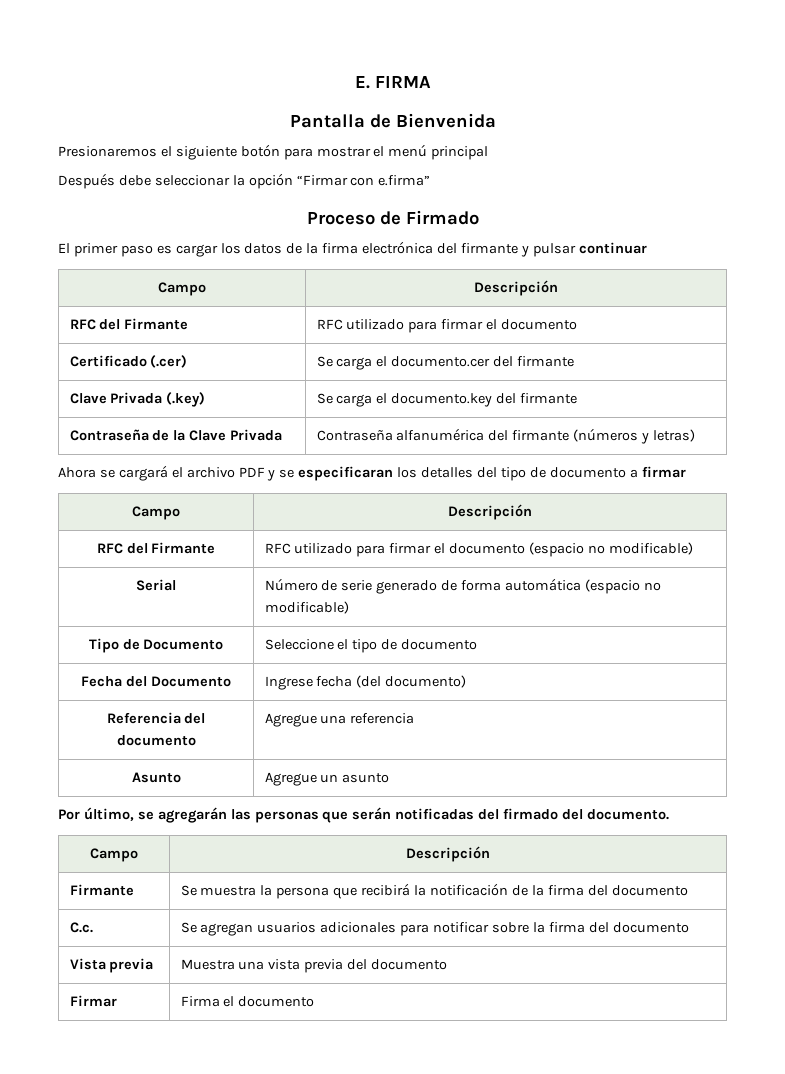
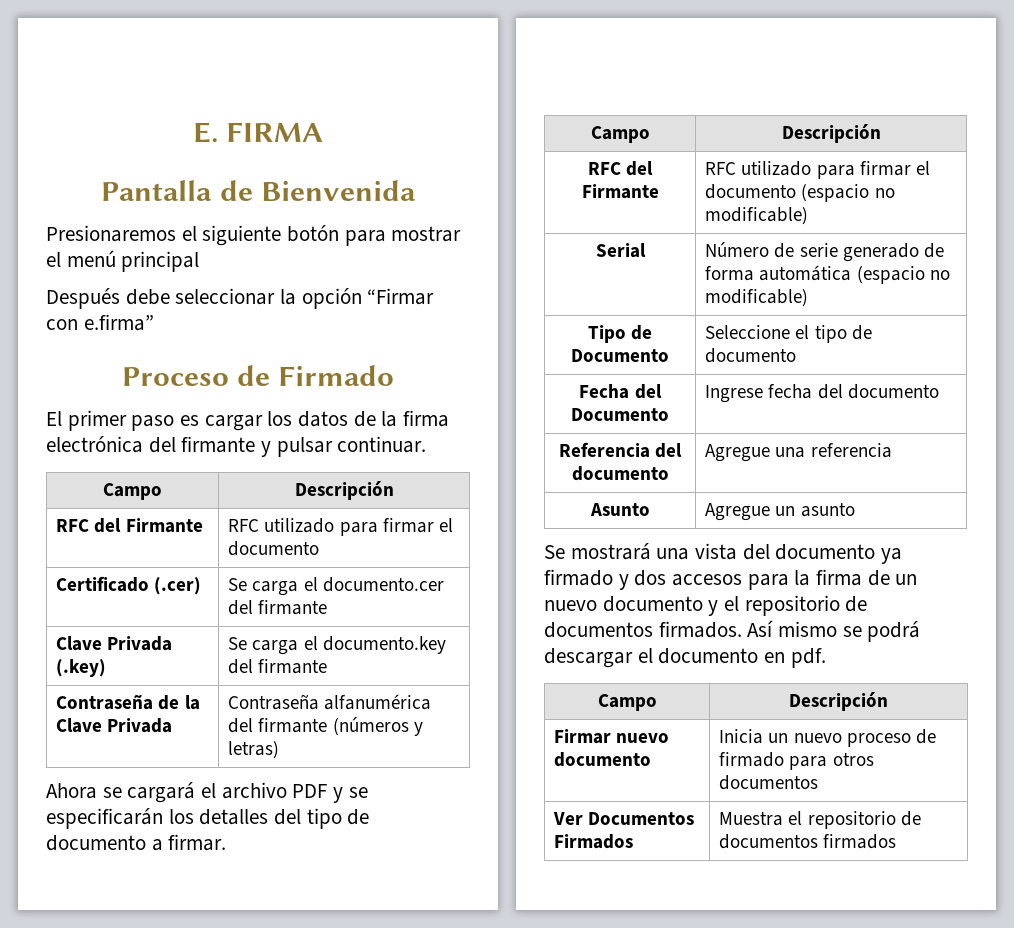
- El primer paso es cargar los datos de la firma electrónica del firmante y pulsar continuar
+ El primer paso es cargar los datos de la firma electrónica del firmante y pulsar continuar.
- Ahora se cargará el archivo PDF y se especificaran los detalles del tipo de documento a firmar
+ Ahora se cargará el archivo PDF y se especificarán los detalles del tipo de documento a firmar.
- Fecha del Documento | Ingrese fecha (del documento)
+ Fecha del Documento | Ingrese fecha del documento
- Por último, se agregarán las personas que serán notificadas del firmado del documento.
+ Se mostrará una vista del documento ya firmado y dos accesos para la firma de un nuevo documento y el repositorio de documentos firmados. Así mismo se podrá descargar el documento en pdf.
  Campo | Descripción
- Firmante | Se muestra la persona que recibirá la notificación de la firma del documento
- C.c. | Se agregan usuarios adicionales para notificar sobre la firma del documento
- Vista previa | Muestra una vista previa del documento
- Firmar | Firma el documento
+ Firmar nuevo documento | Inicia un nuevo proceso de firmado para otros documentos
+ Ver Documentos Firmados | Muestra el repositorio de documentos firmados

